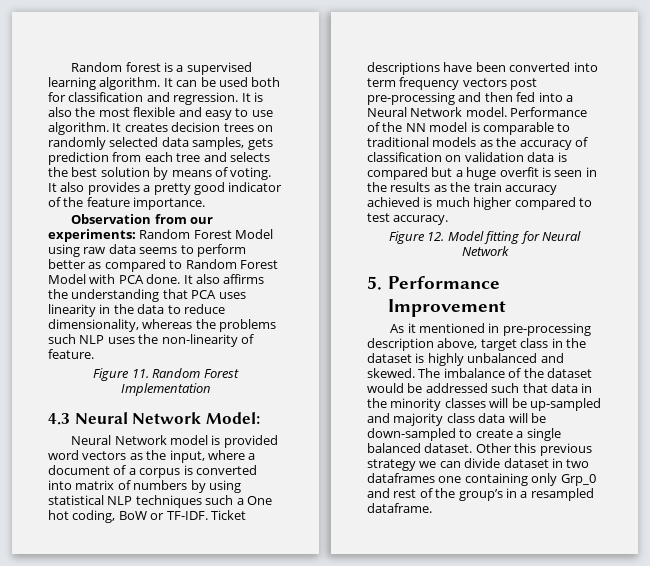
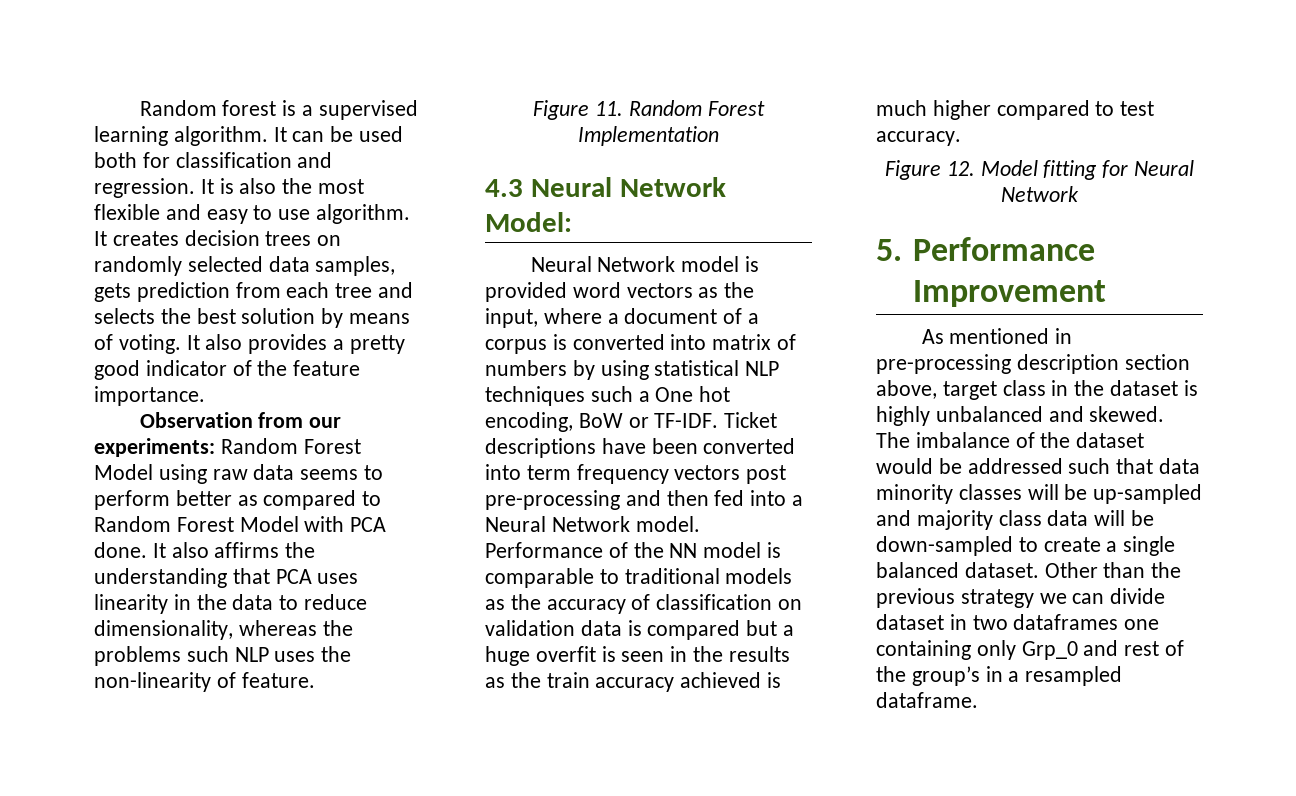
- Neural Network model is provided word vectors as the input, where a document of a corpus is converted into matrix of numbers by using statistical NLP techniques such a One hot coding, BoW or TF-IDF.
+ Neural Network model is provided word vectors as the input, where a document of a corpus is converted into matrix of numbers by using statistical NLP techniques such a One hot encoding, BoW or TF-IDF.
- As it mentioned in pre-processing description above, target class in the dataset is highly unbalanced and skewed.
+ As mentioned in pre-processing description section above, target class in the dataset is highly unbalanced and skewed.
- The imbalance of the dataset would be addressed such that data in the minority classes will be up-sampled and majority class data will be down-sampled to create a single balanced dataset.
+ The imbalance of the dataset would be addressed such that data minority classes will be up-sampled and majority class data will be down-sampled to create a single balanced dataset.
- Other this previous strategy we can divide dataset in two dataframes one containing only Grp_0 and rest of the group’s in a resampled dataframe.
+ Other than the previous strategy we can divide dataset in two dataframes one containing only Grp_0 and rest of the group’s in a resampled dataframe.

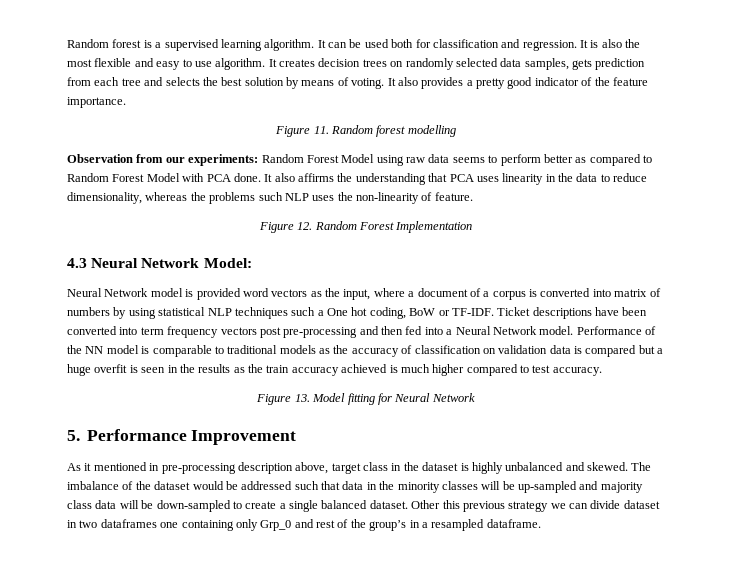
+ Figure 11. Random forest modelling
- Figure 11. Random Forest Implementation
+ Figure 12. Random Forest Implementation
- Neural Network model is provided word vectors as the input, where a document of a corpus is converted into matrix of numbers by using statistical NLP techniques such a One hot encoding, BoW or TF-IDF.
+ Neural Network model is provided word vectors as the input, where a document of a corpus is converted into matrix of numbers by using statistical NLP techniques such a One hot coding, BoW or TF-IDF.
- Figure 12. Model fitting for Neural Network
+ Figure 13. Model fitting for Neural Network
- As mentioned in pre-processing description section above, target class in the dataset is highly unbalanced and skewed.
+ As it mentioned in pre-processing description above, target class in the dataset is highly unbalanced and skewed.
- The imbalance of the dataset would be addressed such that data minority classes will be up-sampled and majority class data will be down-sampled to create a single balanced dataset.
+ The imbalance of the dataset would be addressed such that data in the minority classes will be up-sampled and majority class data will be down-sampled to create a single balanced dataset.
- Other than the previous strategy we can divide dataset in two dataframes one containing only Grp_0 and rest of the group’s in a resampled dataframe.
+ Other this previous strategy we can divide dataset in two dataframes one containing only Grp_0 and rest of the group’s in a resampled dataframe.

